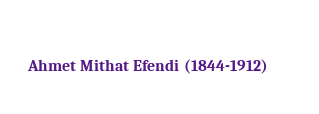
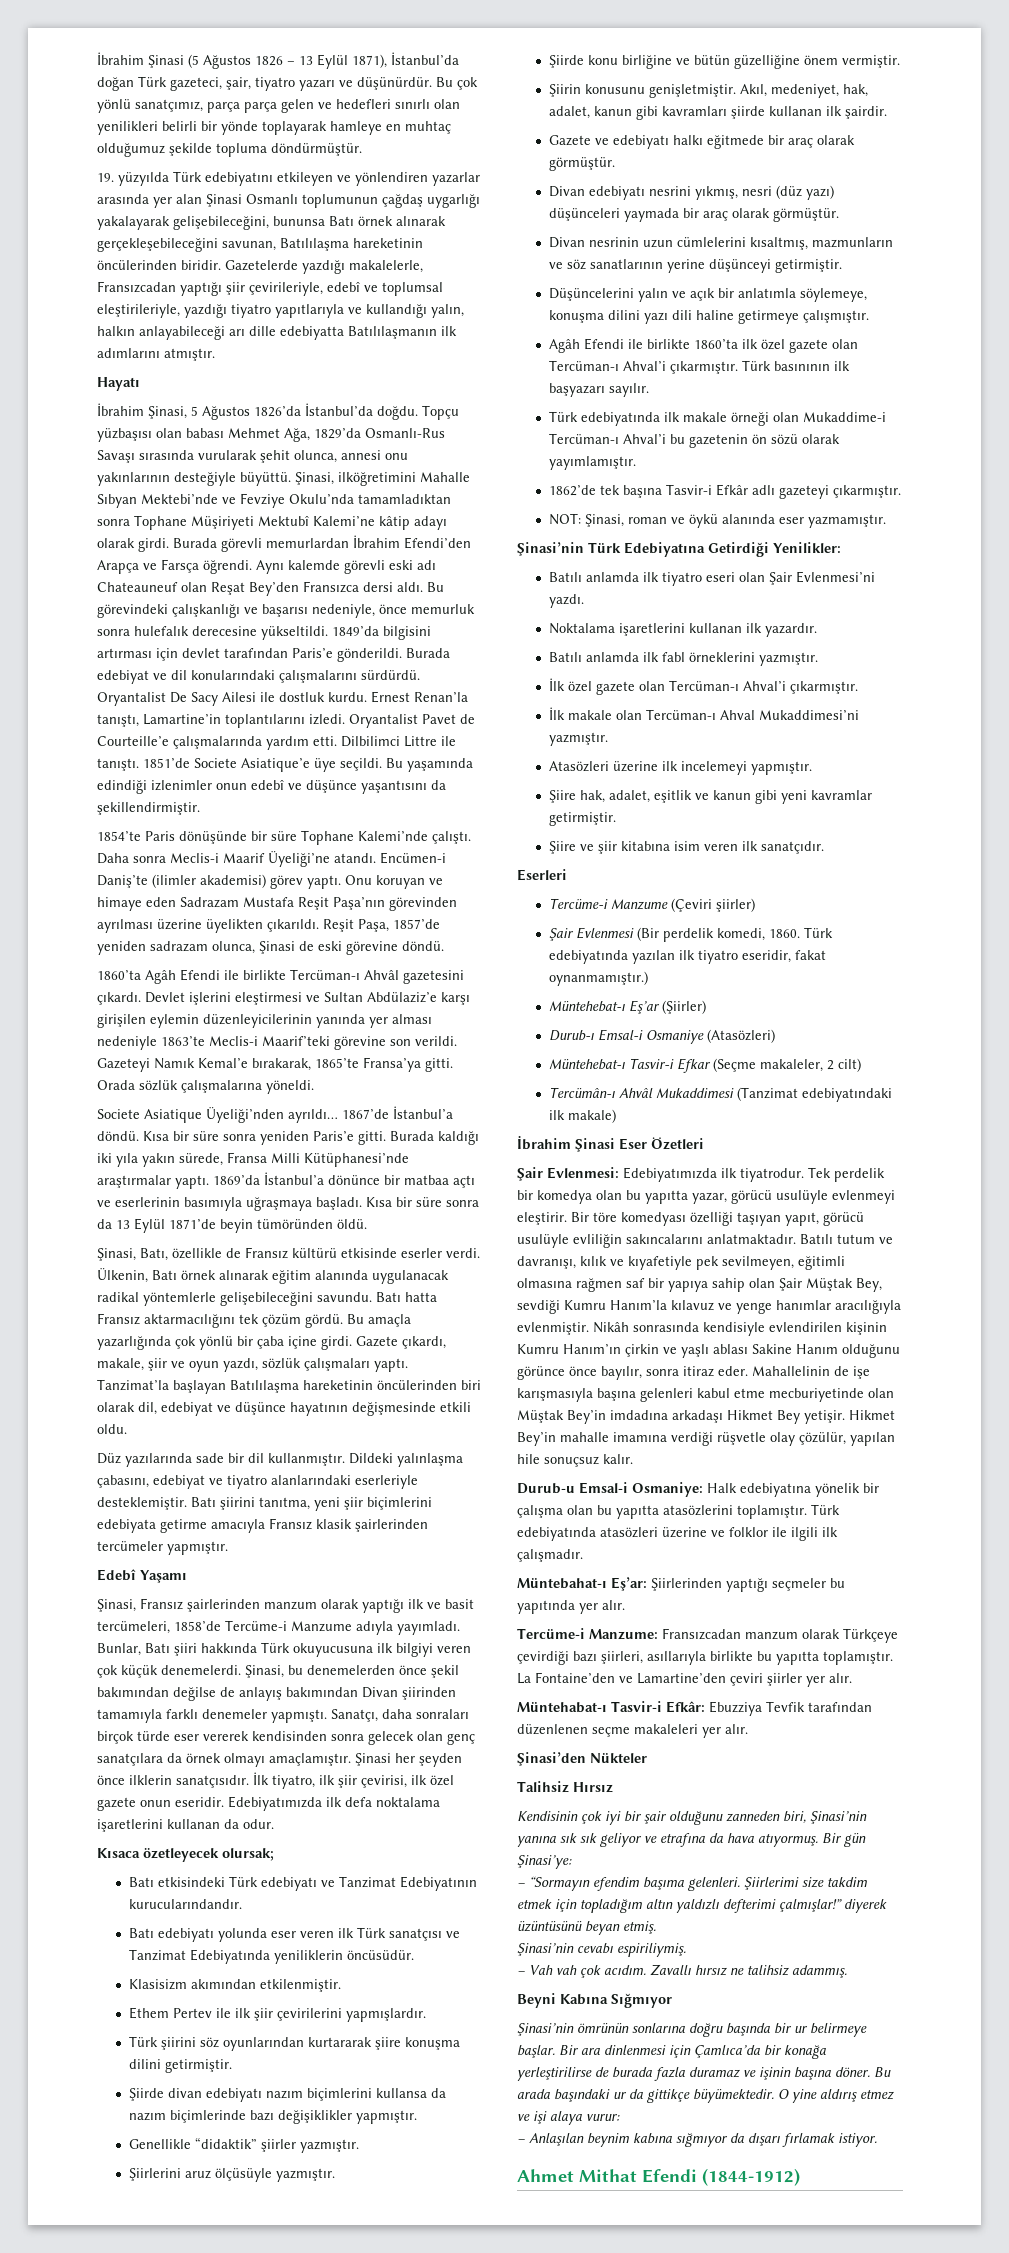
+ İbrahim Şinasi (5 Ağustos 1826 – 13 Eylül 1871), İstanbul’da doğan Türk gazeteci, şair, tiyatro yazarı ve düşünürdür. Bu çok yönlü sanatçımız, parça parça gelen ve hedefleri sınırlı olan yenilikleri belirli bir yönde toplayarak hamleye en muhtaç olduğumuz şekilde topluma döndürmüştür.
+ 19. yüzyılda Türk edebiyatını etkileyen ve yönlendiren yazarlar arasında yer alan Şinasi Osmanlı toplumunun çağdaş uygarlığı yakalayarak gelişebileceğini, bununsa Batı örnek alınarak gerçekleşebileceğini savunan, Batılılaşma hareketinin öncülerinden biridir. Gazetelerde yazdığı makalelerle, Fransızcadan yaptığı şiir çevirileriyle, edebî ve toplumsal eleştirileriyle, yazdığı tiyatro yapıtlarıyla ve kullandığı yalın, halkın anlayabileceği arı dille edebiyatta Batılılaşmanın ilk adımlarını atmıştır.
+ Hayatı
+ İbrahim Şinasi, 5 Ağustos 1826’da İstanbul’da doğdu. Topçu yüzbaşısı olan babası Mehmet Ağa, 1829’da Osmanlı-Rus Savaşı sırasında vurularak şehit olunca, annesi onu yakınlarının desteğiyle büyüttü. Şinasi, ilköğretimini Mahalle Sıbyan Mektebi’nde ve Fevziye Okulu’nda tamamladıktan sonra Tophane Müşiriyeti Mektubî Kalemi’ne kâtip adayı olarak girdi. Burada görevli memurlardan İbrahim Efendi’den Arapça ve Farsça öğrendi. Aynı kalemde görevli eski adı Chateauneuf olan Reşat Bey’den Fransızca dersi aldı. Bu görevindeki çalışkanlığı ve başarısı nedeniyle, önce memurluk sonra hulefalık derecesine yükseltildi. 1849’da bilgisini artırması için devlet tarafından Paris’e gönderildi. Burada edebiyat ve dil konularındaki çalışmalarını sürdürdü. Oryantalist De Sacy Ailesi ile dostluk kurdu. Ernest Renan’la tanıştı, Lamartine’in toplantılarını izledi. Oryantalist Pavet de Courteille’e çalışmalarında yardım etti. Dilbilimci Littre ile tanıştı. 1851’de Societe Asiatique’e üye seçildi. Bu yaşamında edindiği izlenimler onun edebî ve düşünce yaşantısını da şekillendirmiştir.
+ 1854’te Paris dönüşünde bir süre Tophane Kalemi’nde çalıştı. Daha sonra Meclis-i Maarif Üyeliği’ne atandı. Encümen-i Daniş’te (ilimler akademisi) görev yaptı. Onu koruyan ve himaye eden Sadrazam Mustafa Reşit Paşa’nın görevinden ayrılması üzerine üyelikten çıkarıldı. Reşit Paşa, 1857’de yeniden sadrazam olunca, Şinasi de eski görevine döndü.
+ 1860’ta Agâh Efendi ile birlikte Tercüman-ı Ahvâl gazetesini çıkardı. Devlet işlerini eleştirmesi ve Sultan Abdülaziz’e karşı girişilen eylemin düzenleyicilerinin yanında yer alması nedeniyle 1863’te Meclis-i Maarif’teki görevine son verildi. Gazeteyi Namık Kemal’e bırakarak, 1865’te Fransa’ya gitti. Orada sözlük çalışmalarına yöneldi.
+ Societe Asiatique Üyeliği’nden ayrıldı… 1867’de İstanbul’a döndü. Kısa bir süre sonra yeniden Paris’e gitti. Burada kaldığı iki yıla yakın sürede, Fransa Milli Kütüphanesi’nde araştırmalar yaptı. 1869’da İstanbul’a dönünce bir matbaa açtı ve eserlerinin basımıyla uğraşmaya başladı. Kısa bir süre sonra da 13 Eylül 1871’de beyin tümöründen öldü.
+ Şinasi, Batı, özellikle de Fransız kültürü etkisinde eserler verdi. Ülkenin, Batı örnek alınarak eğitim alanında uygulanacak radikal yöntemlerle gelişebileceğini savundu. Batı hatta Fransız aktarmacılığını tek çözüm gördü. Bu amaçla yazarlığında çok yönlü bir çaba içine girdi. Gazete çıkardı, makale, şiir ve oyun yazdı, sözlük çalışmaları yaptı. Tanzimat’la başlayan Batılılaşma hareketinin öncülerinden biri olarak dil, edebiyat ve düşünce hayatının değişmesinde etkili oldu.
+ Düz yazılarında sade bir dil kullanmıştır. Dildeki yalınlaşma çabasını, edebiyat ve tiyatro alanlarındaki eserleriyle desteklemiştir. Batı şiirini tanıtma, yeni şiir biçimlerini edebiyata getirme amacıyla Fransız klasik şairlerinden tercümeler yapmıştır.
+ Edebî Yaşamı
+ Şinasi, Fransız şairlerinden manzum olarak yaptığı ilk ve basit tercümeleri, 1858’de Tercüme-i Manzume adıyla yayımladı. Bunlar, Batı şiiri hakkında Türk okuyucusuna ilk bilgiyi veren çok küçük denemelerdi. Şinasi, bu denemelerden önce şekil bakımından değilse de anlayış bakımından Divan şiirinden tamamıyla farklı denemeler yapmıştı. Sanatçı, daha sonraları birçok türde eser vererek kendisinden sonra gelecek olan genç sanatçılara da örnek olmayı amaçlamıştır. Şinasi her şeyden önce ilklerin sanatçısıdır. İlk tiyatro, ilk şiir çevirisi, ilk özel gazete onun eseridir. Edebiyatımızda ilk defa noktalama işaretlerini kullanan da odur.
+ Kısaca özetleyecek olursak;
+ Batı etkisindeki Türk edebiyatı ve Tanzimat Edebiyatının kurucularındandır.
+ Batı edebiyatı yolunda eser veren ilk Türk sanatçısı ve Tanzimat Edebiyatında yeniliklerin öncüsüdür.
+ Klasisizm akımından etkilenmiştir.
+ Ethem Pertev ile ilk şiir çevirilerini yapmışlardır.
+ Türk şiirini söz oyunlarından kurtararak şiire konuşma dilini getirmiştir.
+ Şiirde divan edebiyatı nazım biçimlerini kullansa da nazım biçimlerinde bazı değişiklikler yapmıştır.
+ Genellikle “didaktik” şiirler yazmıştır.
+ Şiirlerini aruz ölçüsüyle yazmıştır.
+ Şiirde konu birliğine ve bütün güzelliğine önem vermiştir.
+ Şiirin konusunu genişletmiştir. Akıl, medeniyet, hak, adalet, kanun gibi kavramları şiirde kullanan ilk şairdir.
+ Gazete ve edebiyatı halkı eğitmede bir araç olarak görmüştür.
+ Divan edebiyatı nesrini yıkmış, nesri (düz yazı) düşünceleri yaymada bir araç olarak görmüştür.
+ Divan nesrinin uzun cümlelerini kısaltmış, mazmunların ve söz sanatlarının yerine düşünceyi getirmiştir.
+ Düşüncelerini yalın ve açık bir anlatımla söylemeye, konuşma dilini yazı dili haline getirmeye çalışmıştır.
+ Agâh Efendi ile birlikte 1860’ta ilk özel gazete olan Tercüman-ı Ahval’i çıkarmıştır. Türk basınının ilk başyazarı sayılır.
+ Türk edebiyatında ilk makale örneği olan Mukaddime-i Tercüman-ı Ahval’i bu gazetenin ön sözü olarak yayımlamıştır.
+ 1862’de tek başına Tasvir-i Efkâr adlı gazeteyi çıkarmıştır.
+ NOT: Şinasi, roman ve öykü alanında eser yazmamıştır.
+ Şinasi’nin Türk Edebiyatına Getirdiği Yenilikler:
+ Batılı anlamda ilk tiyatro eseri olan Şair Evlenmesi’ni yazdı.
+ Noktalama işaretlerini kullanan ilk yazardır.
+ Batılı anlamda ilk fabl örneklerini yazmıştır.
+ İlk özel gazete olan Tercüman-ı Ahval’i çıkarmıştır.
+ İlk makale olan Tercüman-ı Ahval Mukaddimesi’ni yazmıştır.
+ Atasözleri üzerine ilk incelemeyi yapmıştır.
+ Şiire hak, adalet, eşitlik ve kanun gibi yeni kavramlar getirmiştir.
+ Şiire ve şiir kitabına isim veren ilk sanatçıdır.
+ Eserleri
+ Tercüme-i Manzume (Çeviri şiirler)
+ Şair Evlenmesi (Bir perdelik komedi, 1860. Türk edebiyatında yazılan ilk tiyatro eseridir, fakat oynanmamıştır.)
+ Müntehebat-ı Eş’ar (Şiirler)
+ Durub-ı Emsal-i Osmaniye (Atasözleri)
+ Müntehebat-ı Tasvir-i Efkar (Seçme makaleler, 2 cilt)
+ Tercümân-ı Ahvâl Mukaddimesi (Tanzimat edebiyatındaki ilk makale)
+ İbrahim Şinasi Eser Özetleri
+ Şair Evlenmesi: Edebiyatımızda ilk tiyatrodur. Tek perdelik bir komedya olan bu yapıtta yazar, görücü usulüyle evlenmeyi eleştirir. Bir töre komedyası özelliği taşıyan yapıt, görücü usulüyle evliliğin sakıncalarını anlatmaktadır. Batılı tutum ve davranışı, kılık ve kıyafetiyle pek sevilmeyen, eğitimli olmasına rağmen saf bir yapıya sahip olan Şair Müştak Bey, sevdiği Kumru Hanım’la kılavuz ve yenge hanımlar aracılığıyla evlenmiştir. Nikâh sonrasında kendisiyle evlendirilen kişinin Kumru Hanım’ın çirkin ve yaşlı ablası Sakine Hanım olduğunu görünce önce bayılır, sonra itiraz eder. Mahallelinin de işe karışmasıyla başına gelenleri kabul etme mecburiyetinde olan Müştak Bey’in imdadına arkadaşı Hikmet Bey yetişir. Hikmet Bey’in mahalle imamına verdiği rüşvetle olay çözülür, yapılan hile sonuçsuz kalır.
+ Durub-u Emsal-i Osmaniye: Halk edebiyatına yönelik bir çalışma olan bu yapıtta atasözlerini toplamıştır. Türk edebiyatında atasözleri üzerine ve folklor ile ilgili ilk çalışmadır.
+ Müntebahat-ı Eş’ar: Şiirlerinden yaptığı seçmeler bu yapıtında yer alır.
+ Tercüme-i Manzume: Fransızcadan manzum olarak Türkçeye çevirdiği bazı şiirleri, asıllarıyla birlikte bu yapıtta toplamıştır. La Fontaine’den ve Lamartine’den çeviri şiirler yer alır.
+ Müntehabat-ı Tasvir-i Efkâr: Ebuzziya Tevfik tarafından düzenlenen seçme makaleleri yer alır.
+ Şinasi’den Nükteler
+ Talihsiz Hırsız
+ Kendisinin çok iyi bir şair olduğunu zanneden biri, Şinasi’nin yanına sık sık geliyor ve etrafına da hava atıyormuş. Bir gün Şinasi’ye:
+ – “Sormayın efendim başıma gelenleri. Şiirlerimi size takdim etmek için topladığım altın yaldızlı defterimi çalmışlar!” diyerek üzüntüsünü beyan etmiş.
+ Şinasi’nin cevabı espiriliymiş.
+ – Vah vah çok acıdım. Zavallı hırsız ne talihsiz adammış.
+ Beyni Kabına Sığmıyor
+ Şinasi’nin ömrünün sonlarına doğru başında bir ur belirmeye başlar. Bir ara dinlenmesi için Çamlıca’da bir konağa yerleştirilirse de burada fazla duramaz ve işinin başına döner. Bu arada başındaki ur da gittikçe büyümektedir. O yine aldırış etmez ve işi alaya vurur:
+ – Anlaşılan beynim kabına sığmıyor da dışarı fırlamak istiyor.

